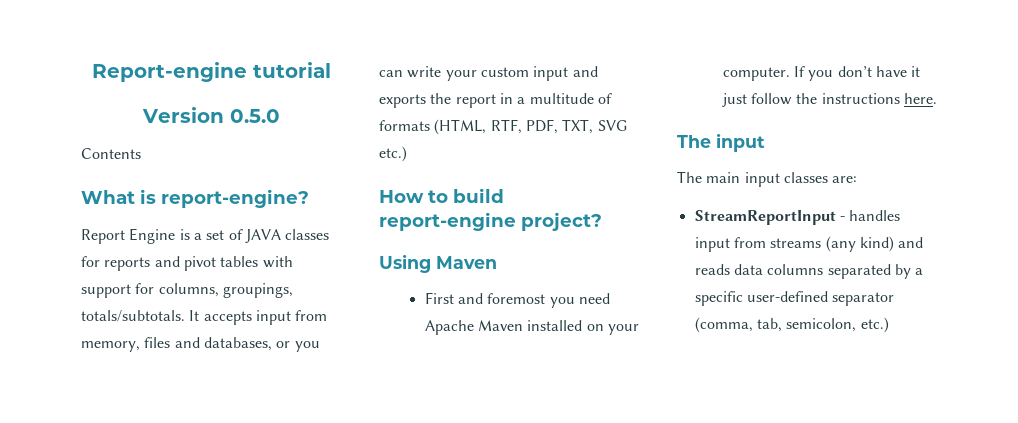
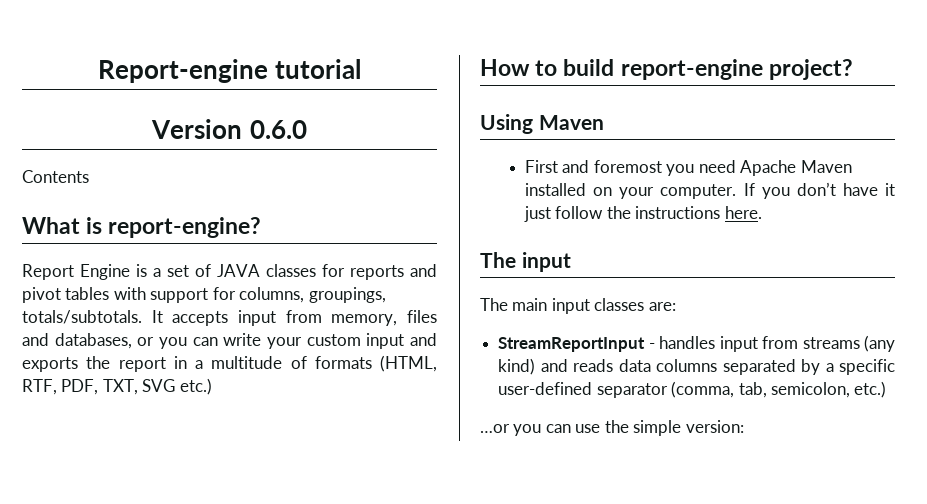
- Version 0.5.0
+ Version 0.6.0
+ …or you can use the simple version:

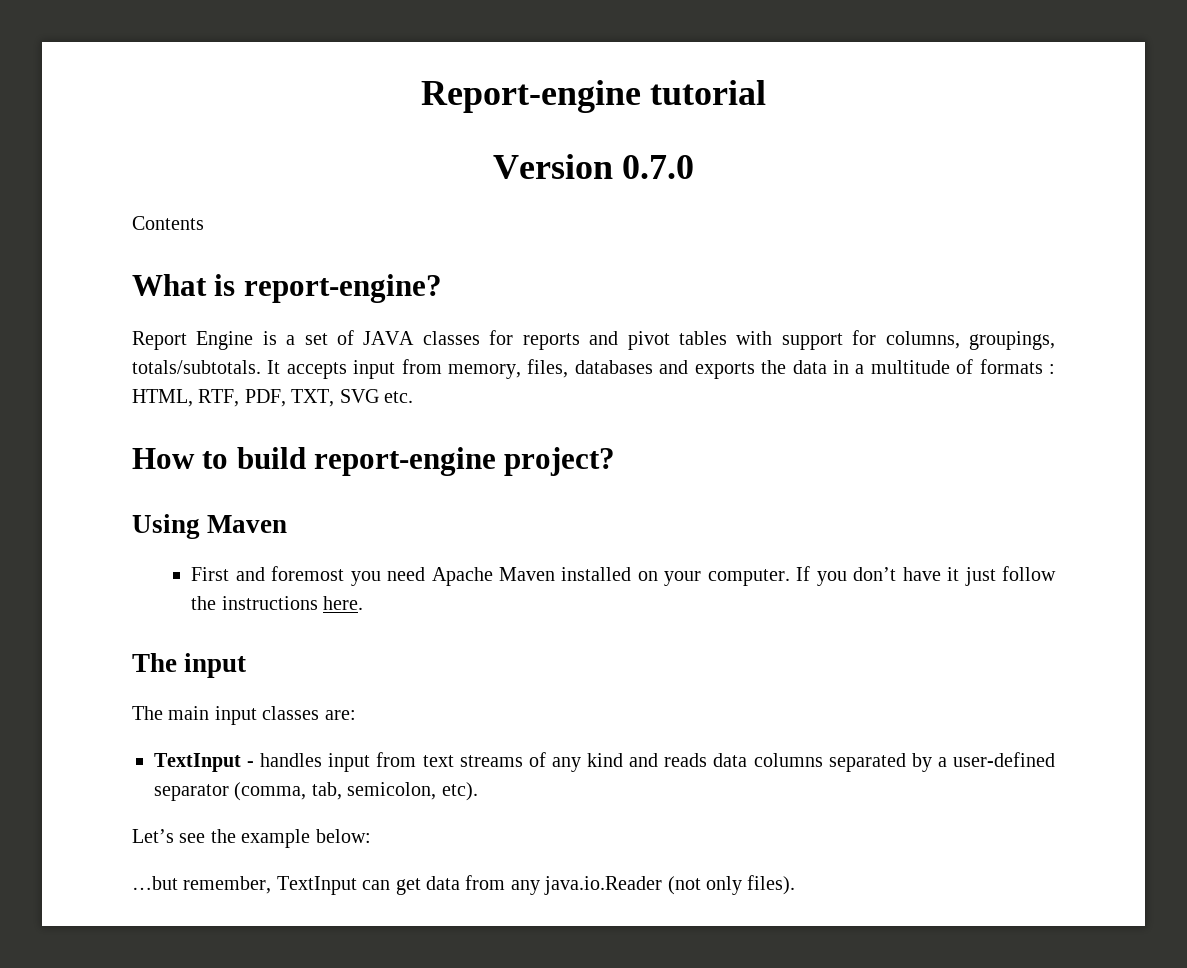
- Version 0.6.0
+ Version 0.7.0
- It accepts input from memory, files and databases, or you can write your custom input and exports the report in a multitude of formats (HTML, RTF, PDF, TXT, SVG etc.)
+ It accepts input from memory, files, databases and exports the data in a multitude of formats : HTML, RTF, PDF, TXT, SVG etc.
- StreamReportInput - handles input from streams (any kind) and reads data columns separated by a specific user-defined separator (comma, tab, semicolon, etc.)
- …or you can use the simple version:
+ TextInput - handles input from text streams of any kind and reads data columns separated by a user-defined separator (comma, tab, semicolon, etc).
+ Let’s see the example below:
+ …but remember, TextInput can get data from any java.io.Reader (not only files).

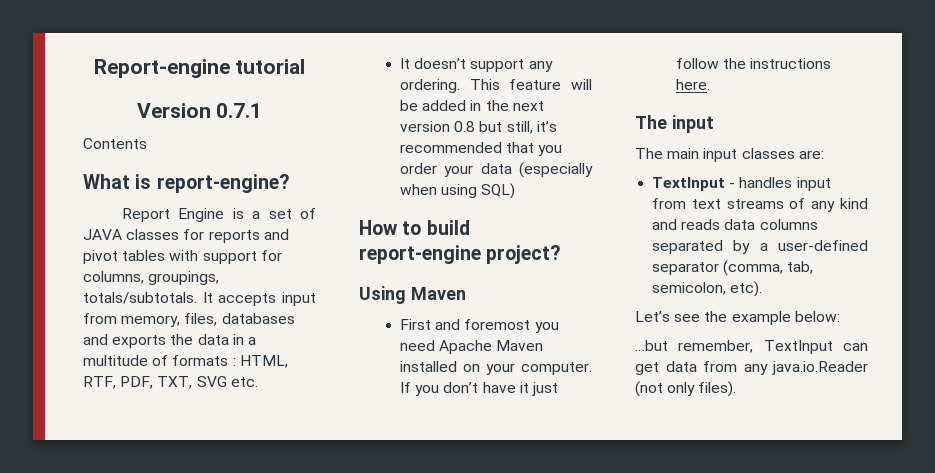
- Version 0.7.0
+ Version 0.7.1
+ It doesn’t support any ordering. This feature will be added in the next version 0.8 but still, it’s recommended that you order your data (especially when using SQL)

